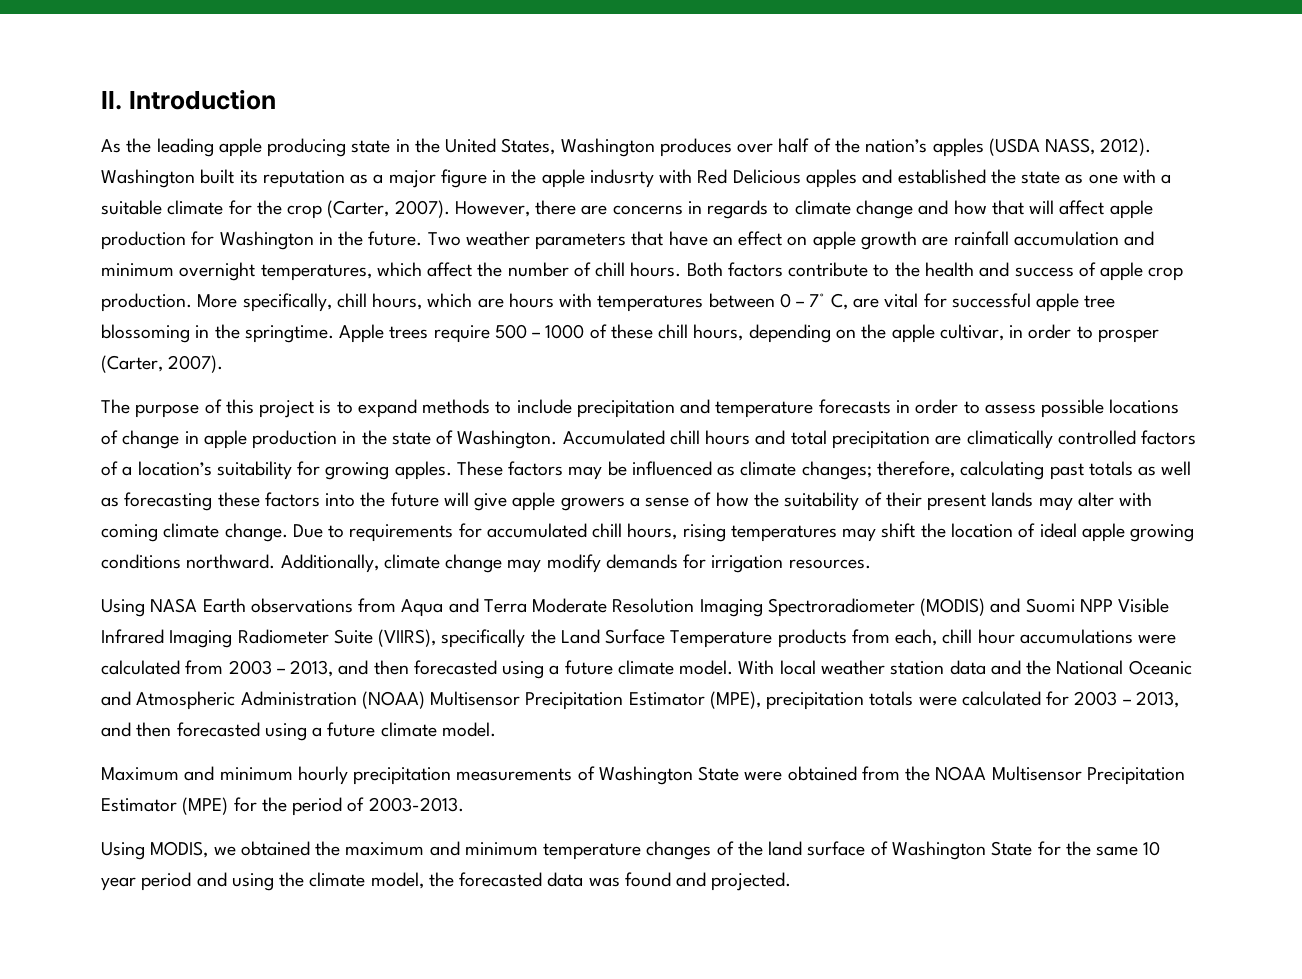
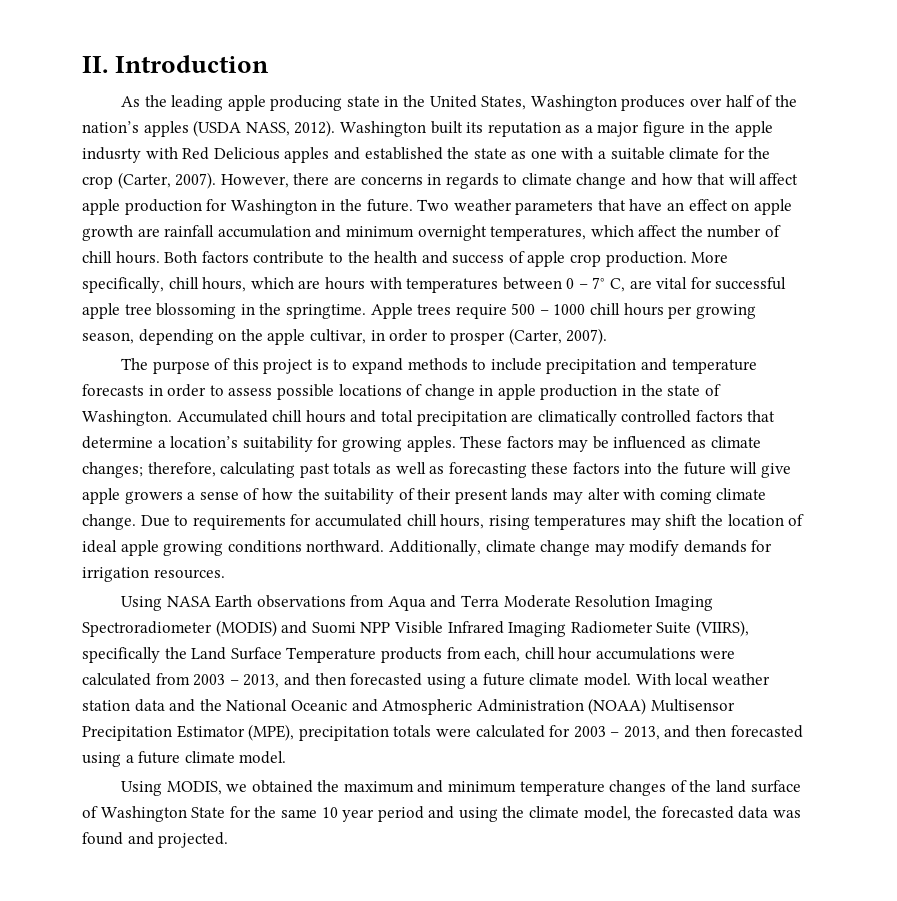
- Apple trees require 500 – 1000 of these chill hours, depending on the apple cultivar, in order to prosper (Carter, 2007).
+ Apple trees require 500 – 1000 chill hours per growing season, depending on the apple cultivar, in order to prosper (Carter, 2007).
- Accumulated chill hours and total precipitation are climatically controlled factors of a location’s suitability for growing apples.
+ Accumulated chill hours and total precipitation are climatically controlled factors that determine a location’s suitability for growing apples.
- Maximum and minimum hourly precipitation measurements of Washington State were obtained from the NOAA Multisensor Precipitation Estimator (MPE) for the period of 2003-2013.

